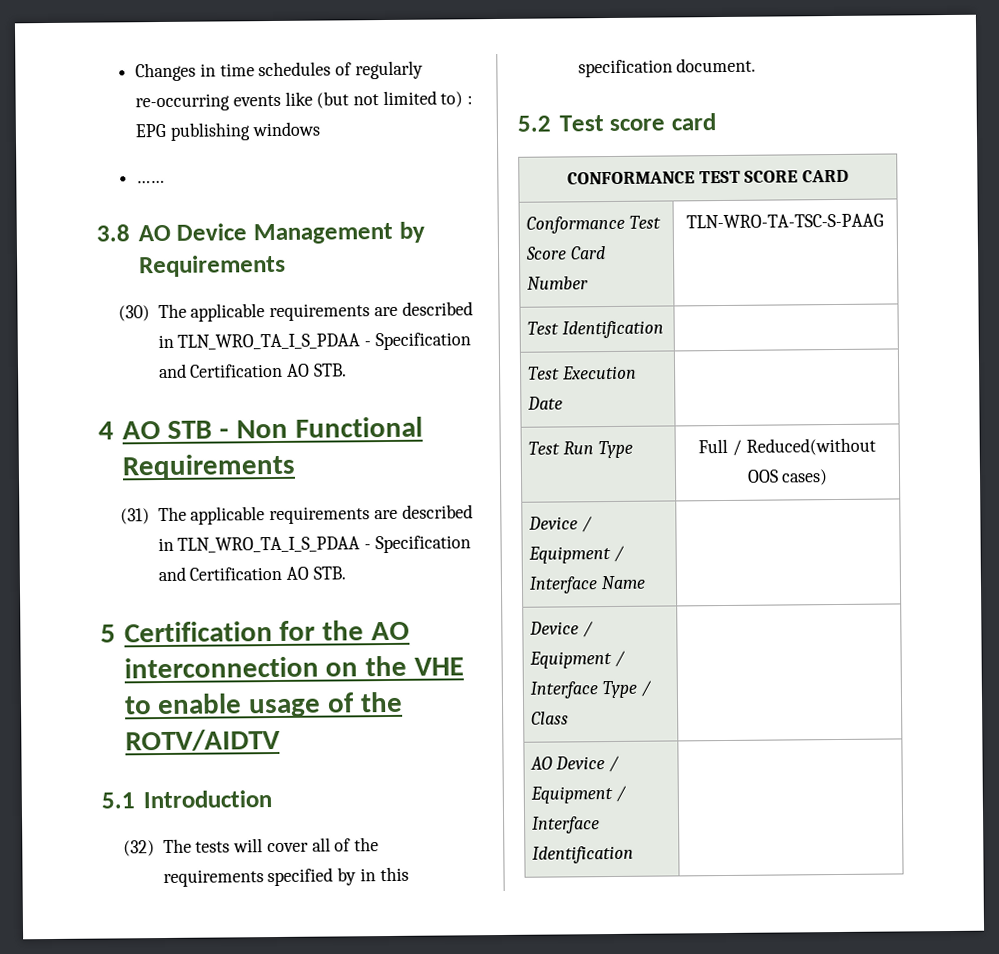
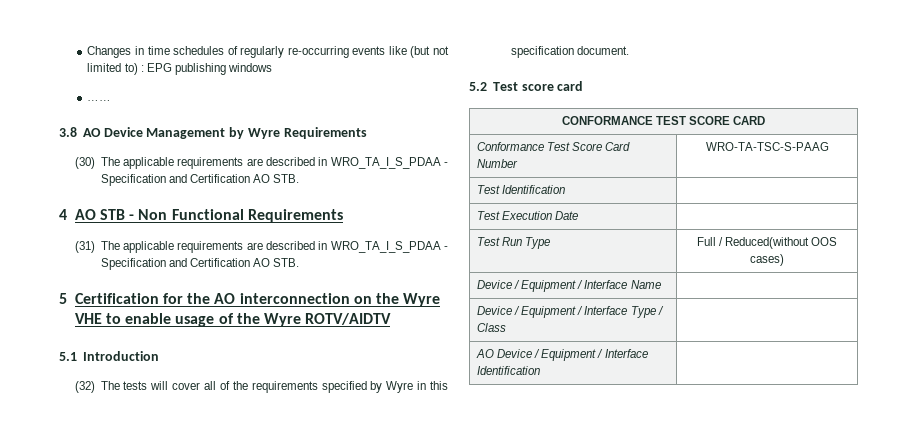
- 3.8 AO Device Management by Requirements
+ 3.8 AO Device Management by Wyre Requirements
- (30) The applicable requirements are described in TLN_WRO_TA_I_S_PDAA - Specification and Certification AO STB.
+ (30) The applicable requirements are described in WRO_TA_I_S_PDAA - Specification and Certification AO STB.
- (31) The applicable requirements are described in TLN_WRO_TA_I_S_PDAA - Specification and Certification AO STB.
+ (31) The applicable requirements are described in WRO_TA_I_S_PDAA - Specification and Certification AO STB.
- 5 Certification for the AO interconnection on the VHE to enable usage of the ROTV/AIDTV
+ 5 Certification for the AO interconnection on the Wyre VHE to enable usage of the Wyre ROTV/AIDTV
- (32) The tests will cover all of the requirements specified by in this specification document.
+ (32) The tests will cover all of the requirements specified by Wyre in this specification document.
- Conformance Test Score Card Number | TLN-WRO-TA-TSC-S-PAAG
+ Conformance Test Score Card Number | WRO-TA-TSC-S-PAAG

